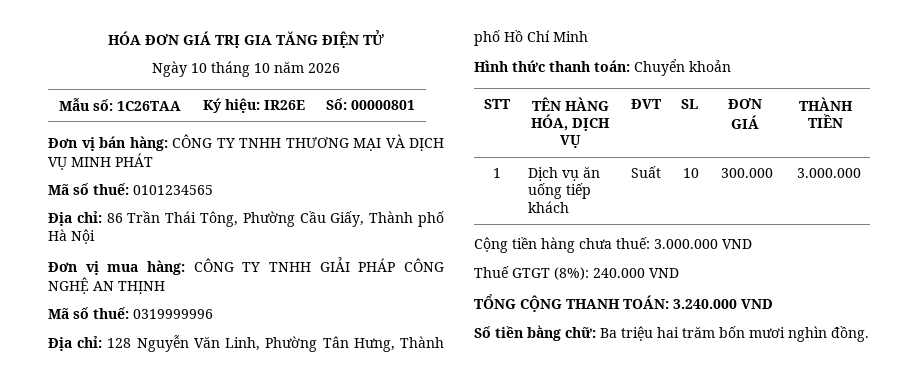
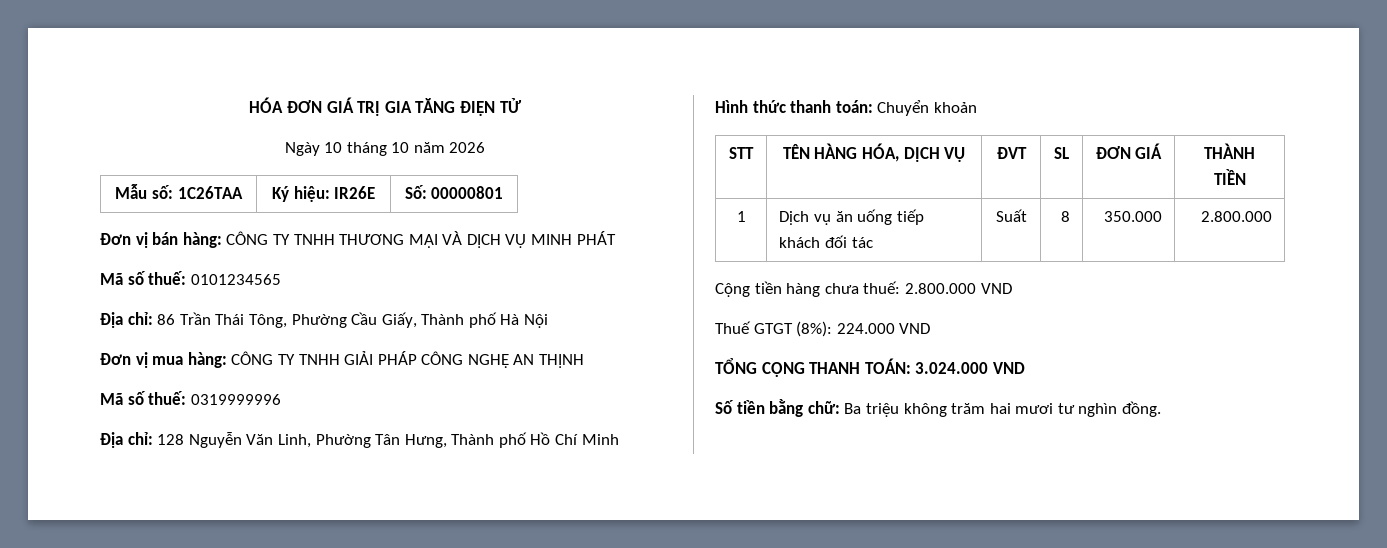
- 1 | Dịch vụ ăn uống tiếp khách | Suất | 10 | 300.000 | 3.000.000
+ 1 | Dịch vụ ăn uống tiếp khách đối tác | Suất | 8 | 350.000 | 2.800.000
- Cộng tiền hàng chưa thuế: 3.000.000 VND
+ Cộng tiền hàng chưa thuế: 2.800.000 VND
- Thuế GTGT (8%): 240.000 VND
+ Thuế GTGT (8%): 224.000 VND
- TỔNG CỘNG THANH TOÁN: 3.240.000 VND
+ TỔNG CỘNG THANH TOÁN: 3.024.000 VND
- Số tiền bằng chữ: Ba triệu hai trăm bốn mươi nghìn đồng.
+ Số tiền bằng chữ: Ba triệu không trăm hai mươi tư nghìn đồng.

